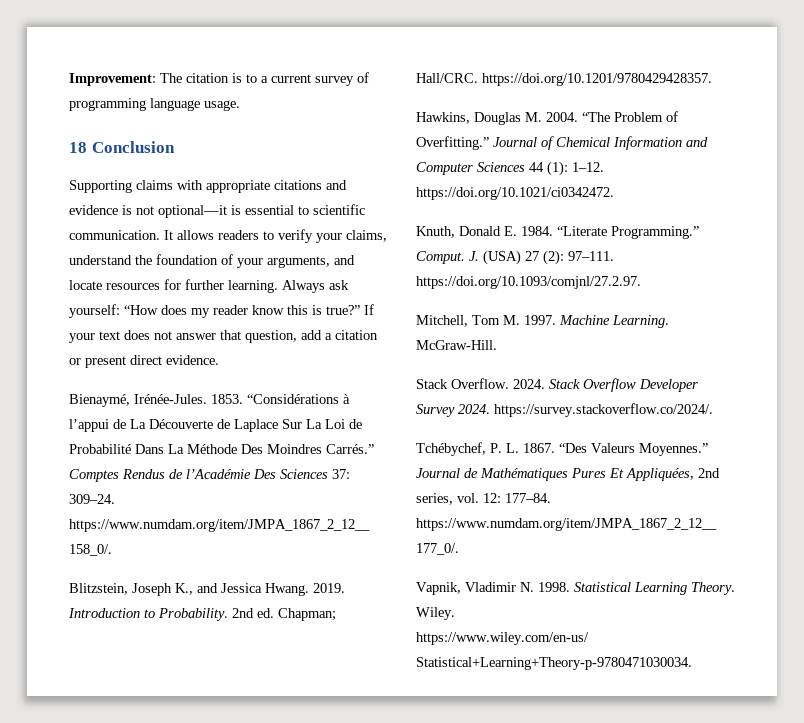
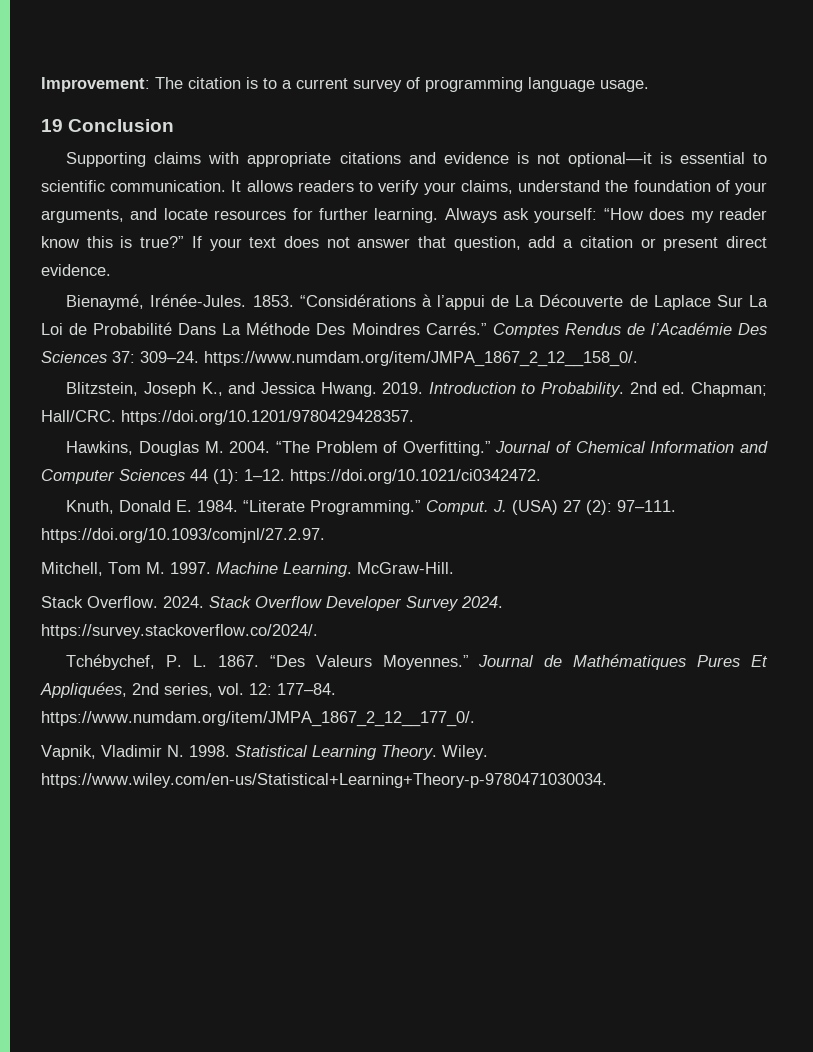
- 18 Conclusion
+ 19 Conclusion

